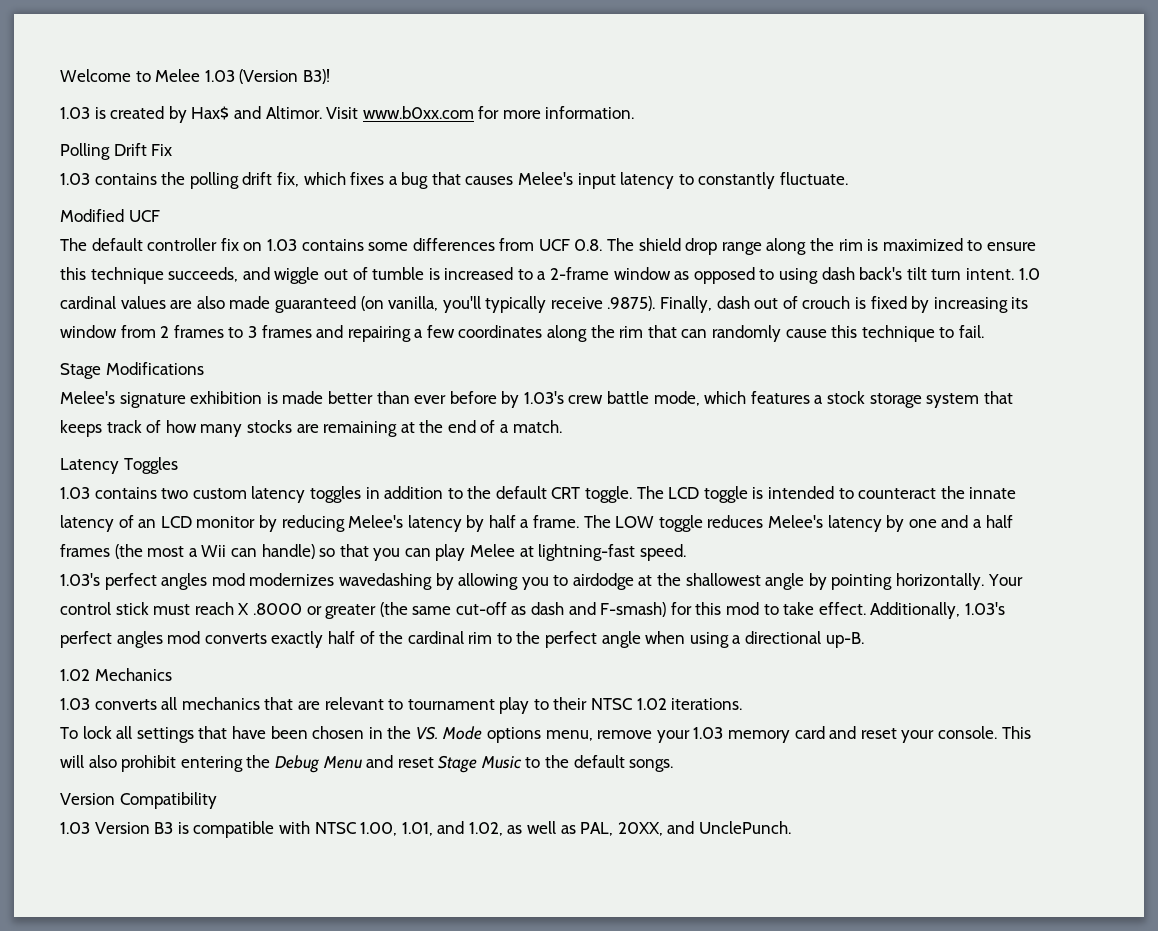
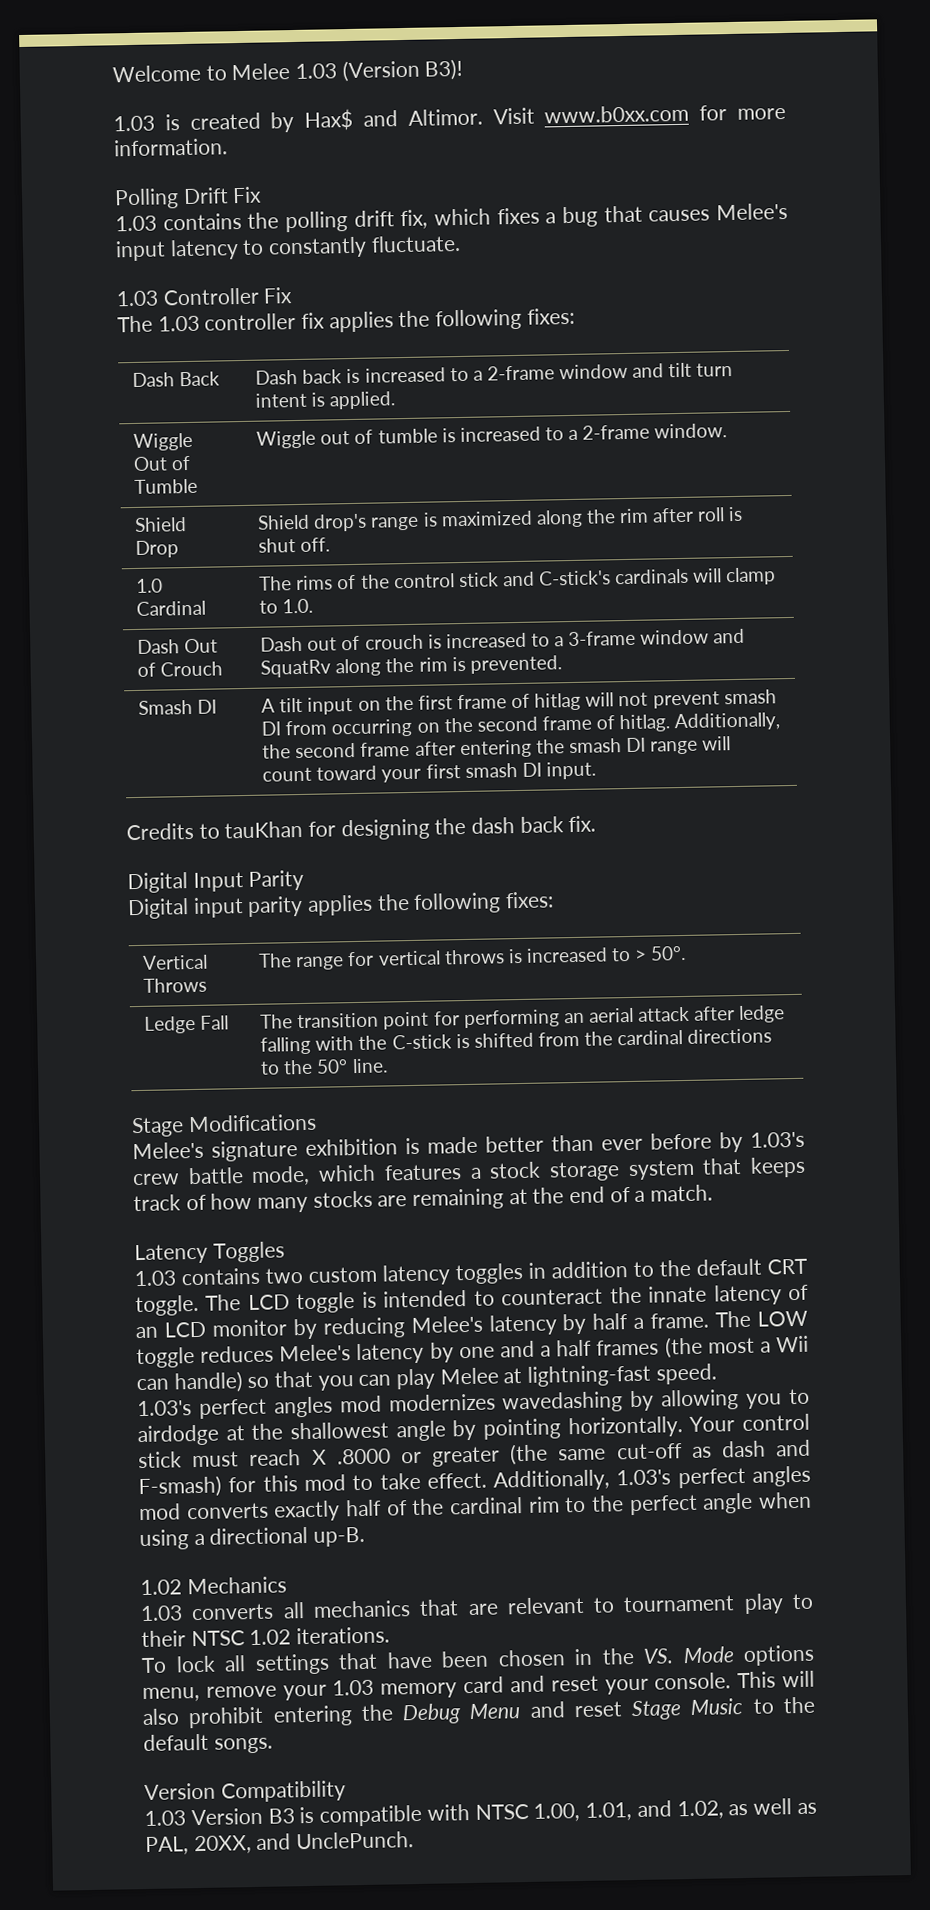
- Modified UCF
- The default controller fix on 1.03 contains some differences from UCF 0.8. The shield drop range along the rim is maximized to ensure this technique succeeds, and wiggle out of tumble is increased to a 2-frame window as opposed to using dash back's tilt turn intent. 1.0 cardinal values are also made guaranteed (on vanilla, you'll typically receive .9875). Finally, dash out of crouch is fixed by increasing its window from 2 frames to 3 frames and repairing a few coordinates along the rim that can randomly cause this technique to fail.
+ 1.03 Controller Fix
+ The 1.03 controller fix applies the following fixes:
+ Dash Back | Dash back is increased to a 2-frame window and tilt turn intent is applied.
+ Wiggle Out of Tumble | Wiggle out of tumble is increased to a 2-frame window.
+ Shield Drop | Shield drop's range is maximized along the rim after roll is shut off.
+ 1.0 Cardinal | The rims of the control stick and C-stick's cardinals will clamp to 1.0.
+ Dash Out of Crouch | Dash out of crouch is increased to a 3-frame window and SquatRv along the rim is prevented.
+ Smash DI | A tilt input on the first frame of hitlag will not prevent smash DI from occurring on the second frame of hitlag. Additionally, the second frame after entering the smash DI range will count toward your first smash DI input.
+ Credits to tauKhan for designing the dash back fix.
+ Digital Input Parity
+ Digital input parity applies the following fixes:
+ Vertical Throws | The range for vertical throws is increased to > 50°.
+ Ledge Fall | The transition point for performing an aerial attack after ledge falling with the C-stick is shifted from the cardinal directions to the 50° line.

